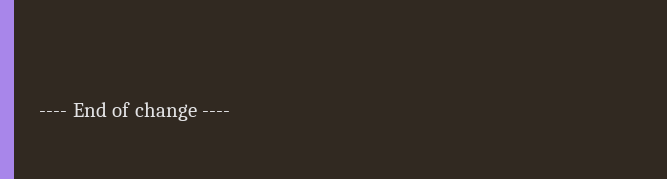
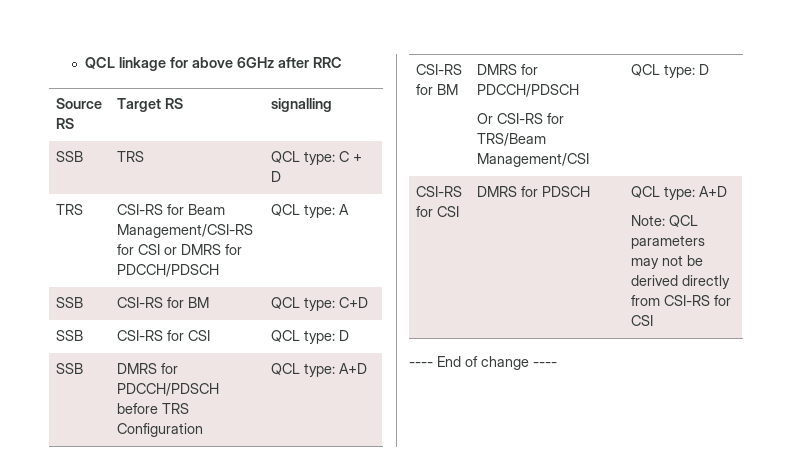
+ QCL linkage for above 6GHz after RRC
+ Source RS | Target RS | signalling
+ SSB | TRS | QCL type: C + D
+ TRS | CSI-RS for Beam Management/CSI-RS for CSI or DMRS for PDCCH/PDSCH | QCL type: A
+ SSB | CSI-RS for BM | QCL type: C+D
+ SSB | CSI-RS for CSI | QCL type: D
+ SSB | DMRS for PDCCH/PDSCH before TRS Configuration | QCL type: A+D
+ CSI-RS for BM | DMRS for PDCCH/PDSCH
+ Or CSI-RS for TRS/Beam Management/CSI | QCL type: D
+ CSI-RS for CSI | DMRS for PDSCH | QCL type: A+D
+ Note: QCL parameters may not be derived directly from CSI-RS for CSI

